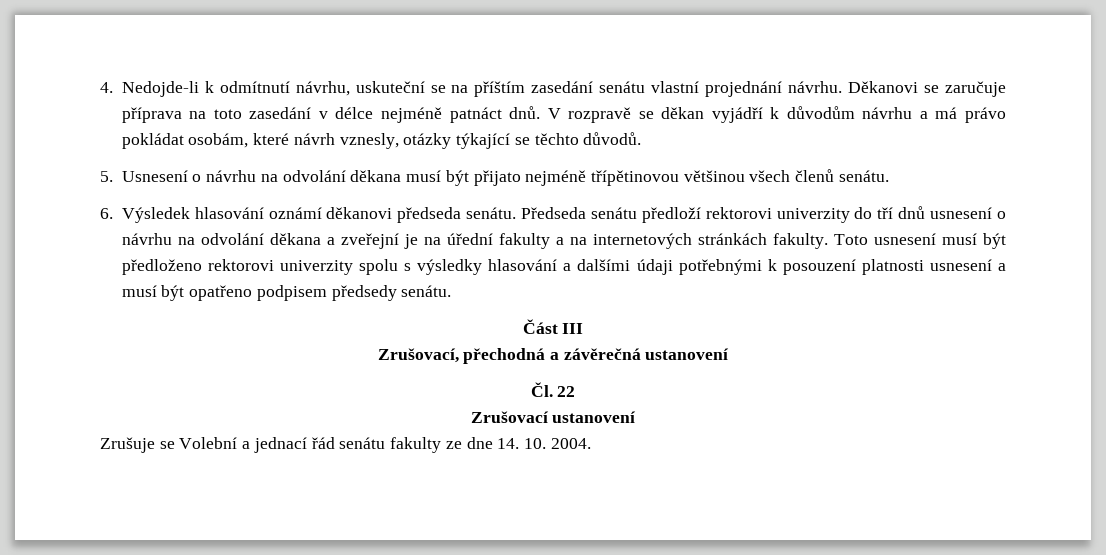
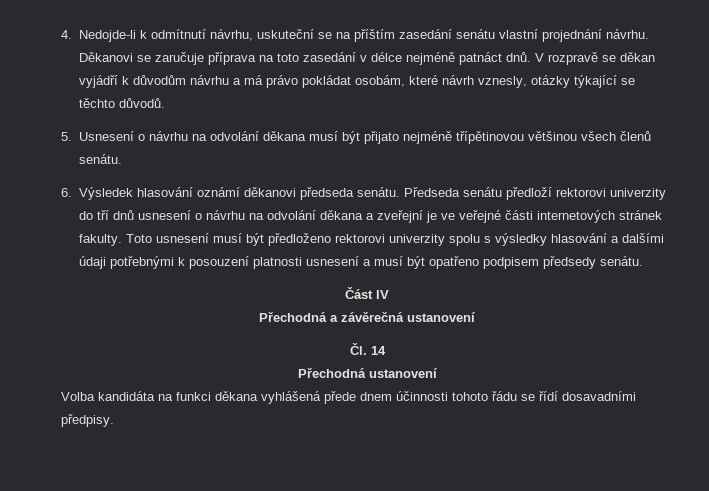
- Předseda senátu předloží rektorovi univerzity do tří dnů usnesení o návrhu na odvolání děkana a zveřejní je na úřední fakulty a na internetových stránkách fakulty.
+ Předseda senátu předloží rektorovi univerzity do tří dnů usnesení o návrhu na odvolání děkana a zveřejní je ve veřejné části internetových stránek fakulty.
- Část III
- Zrušovací, přechodná a závěrečná ustanovení
+ Část IV
+ Přechodná a závěrečná ustanovení
- Čl. 22
- Zrušovací ustanovení
- Zrušuje se Volební a jednací řád senátu fakulty ze dne 14. 10. 2004.
+ Čl. 14
+ Přechodná ustanovení
+ Volba kandidáta na funkci děkana vyhlášená přede dnem účinnosti tohoto řádu se řídí dosavadními předpisy.

